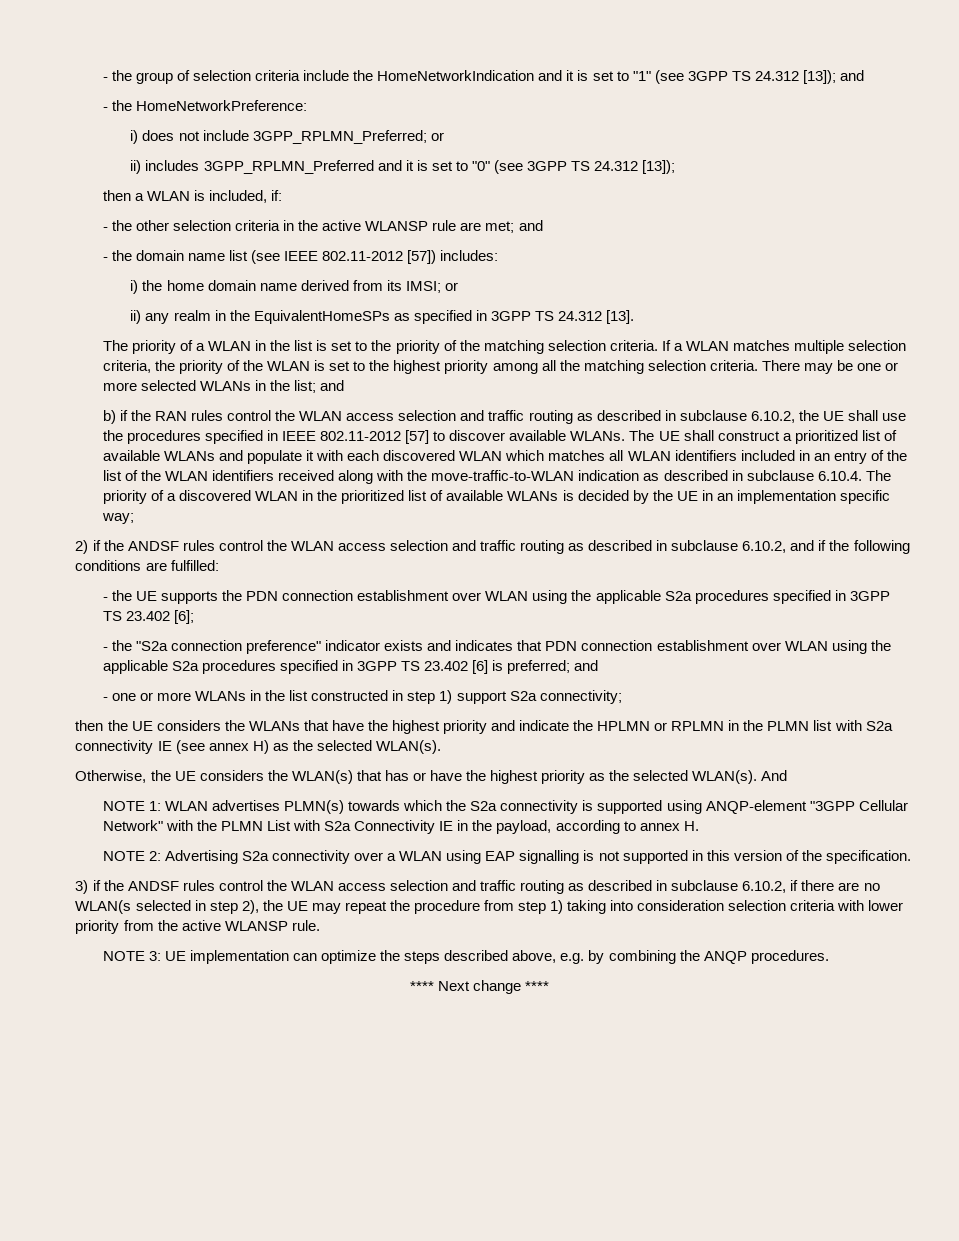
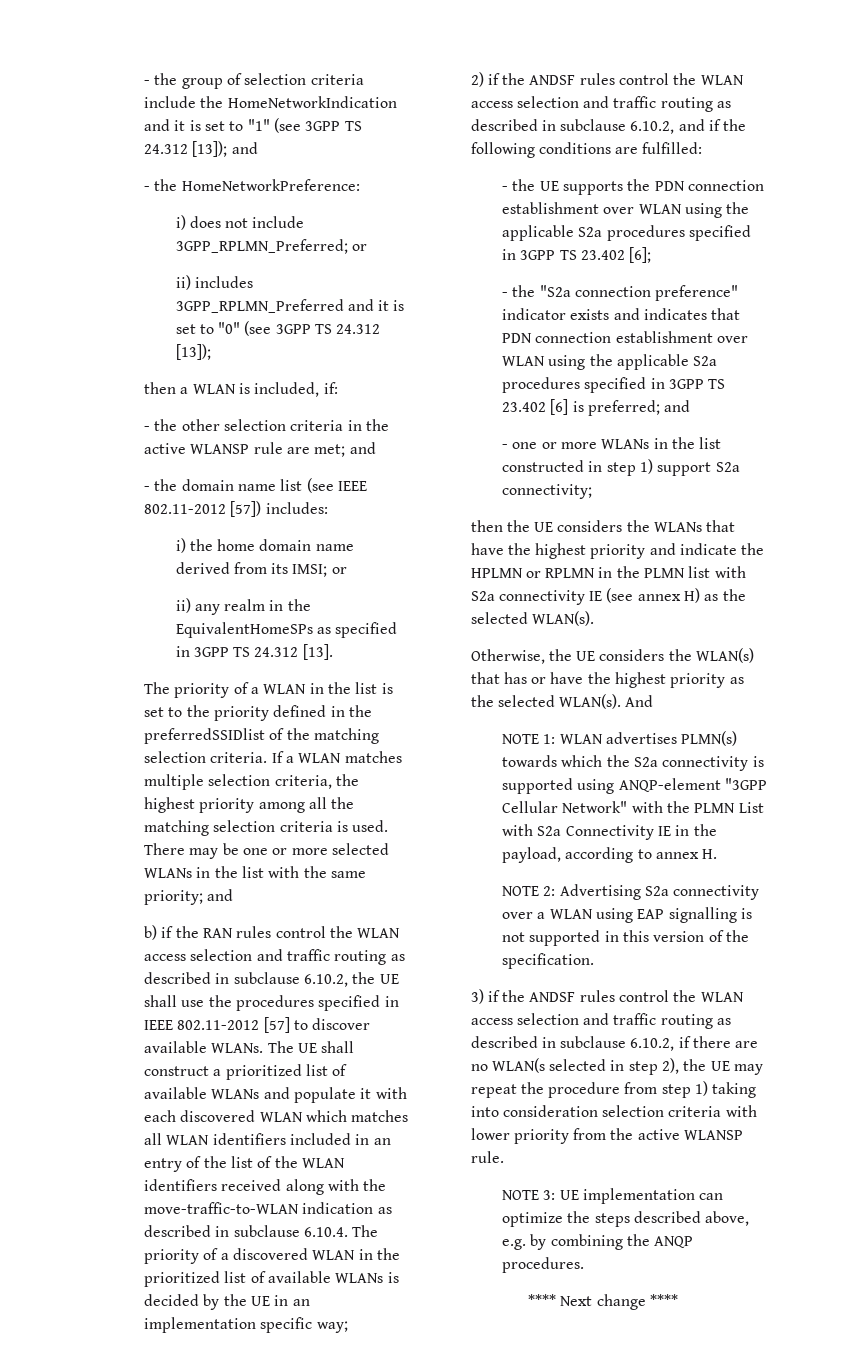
- The priority of a WLAN in the list is set to the priority of the matching selection criteria.
+ The priority of a WLAN in the list is set to the priority defined in the preferredSSIDlist of the matching selection criteria.
- If a WLAN matches multiple selection criteria, the priority of the WLAN is set to the highest priority among all the matching selection criteria.
+ If a WLAN matches multiple selection criteria, the highest priority among all the matching selection criteria is used.
- There may be one or more selected WLANs in the list; and
+ There may be one or more selected WLANs in the list with the same priority; and

